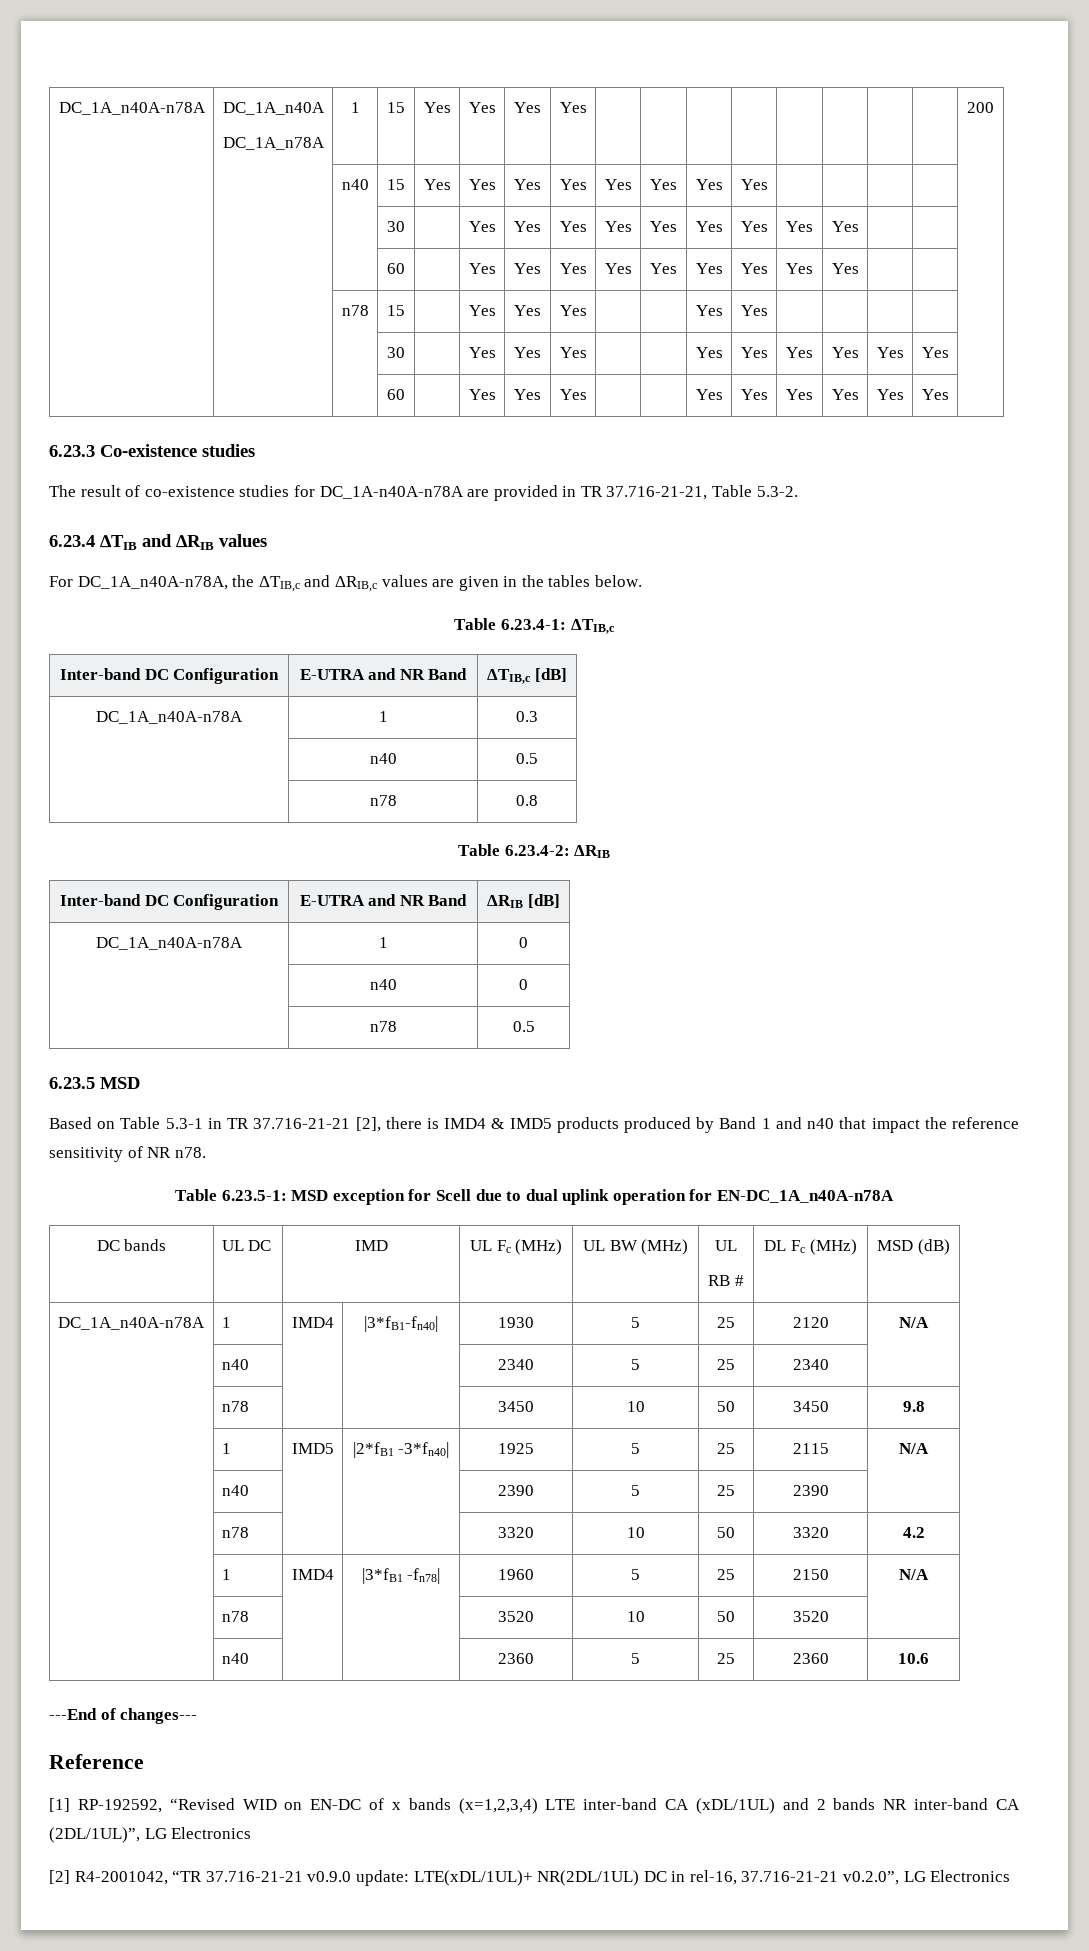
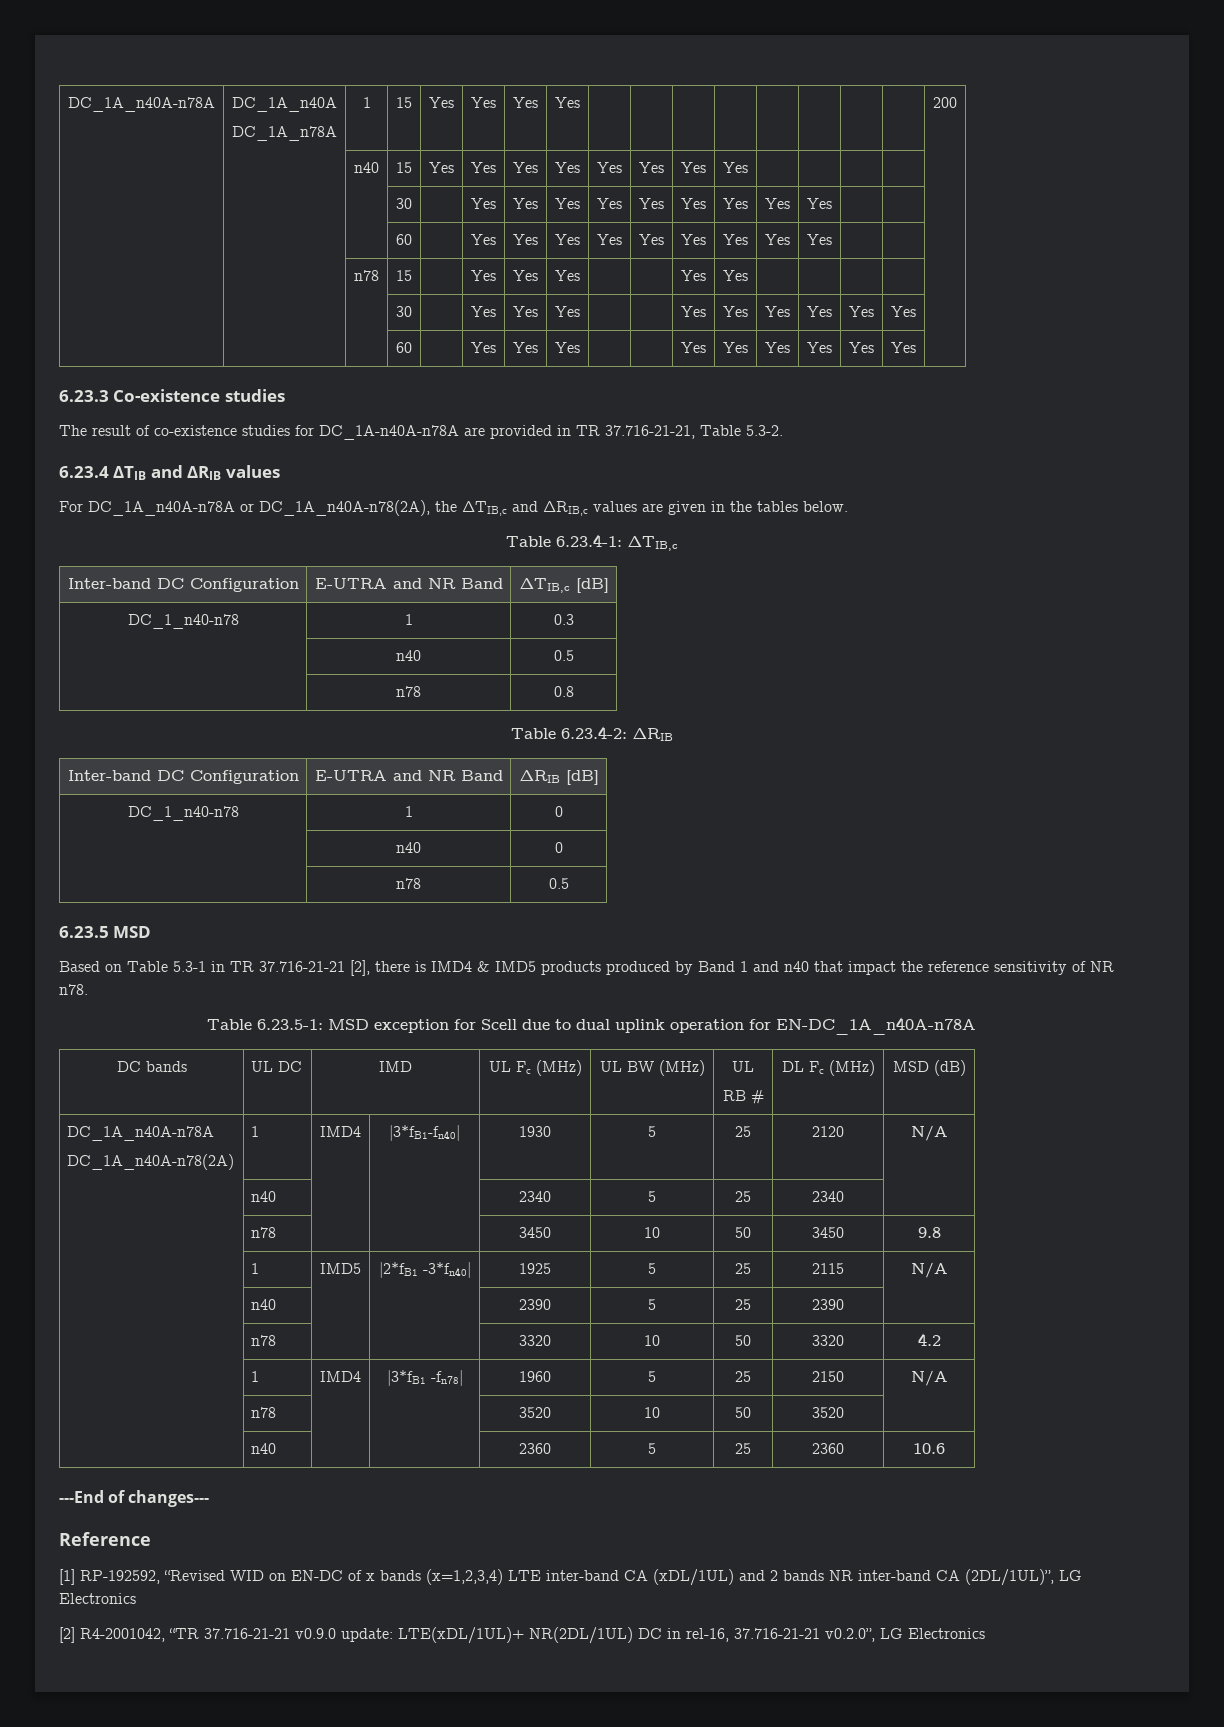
- For DC_1A_n40A-n78A, the ΔTIB,c and ΔRIB,c values are given in the tables below.
+ For DC_1A_n40A-n78A or DC_1A_n40A-n78(2A), the ΔTIB,c and ΔRIB,c values are given in the tables below.
- DC_1A_n40A-n78A | 1 | 0.3
+ DC_1_n40-n78 | 1 | 0.3
- DC_1A_n40A-n78A | 1 | 0
+ DC_1_n40-n78 | 1 | 0
  DC bands | UL DC | IMD | UL Fc (MHz) | UL BW (MHz) | UL
  RB # | DL Fc (MHz) | MSD (dB)
- DC_1A_n40A-n78A | 1 | IMD4 | |3*fB1-fn40| | 1930 | 5 | 25 | 2120 | N/A
+ DC_1A_n40A-n78A
+ DC_1A_n40A-n78(2A) | 1 | IMD4 | |3*fB1-fn40| | 1930 | 5 | 25 | 2120 | N/A

